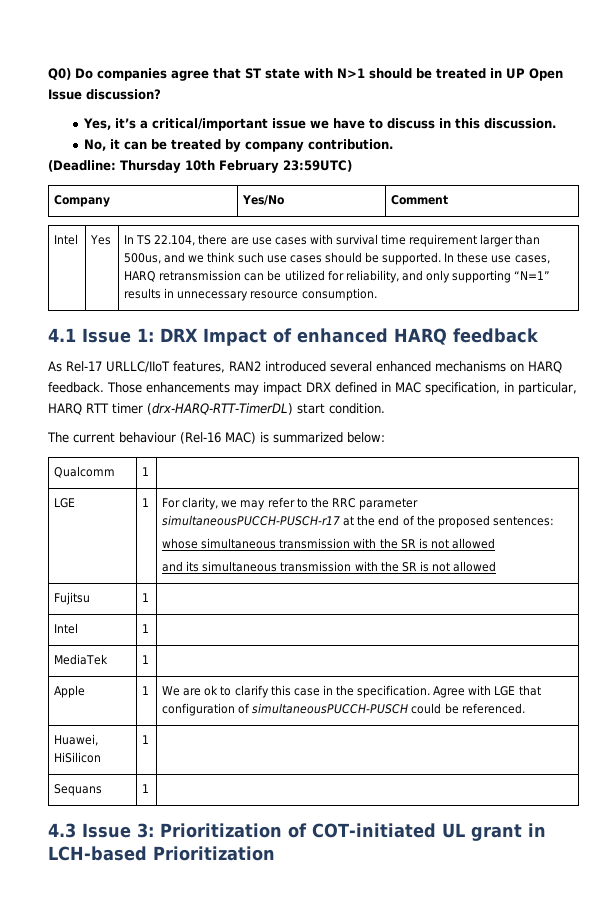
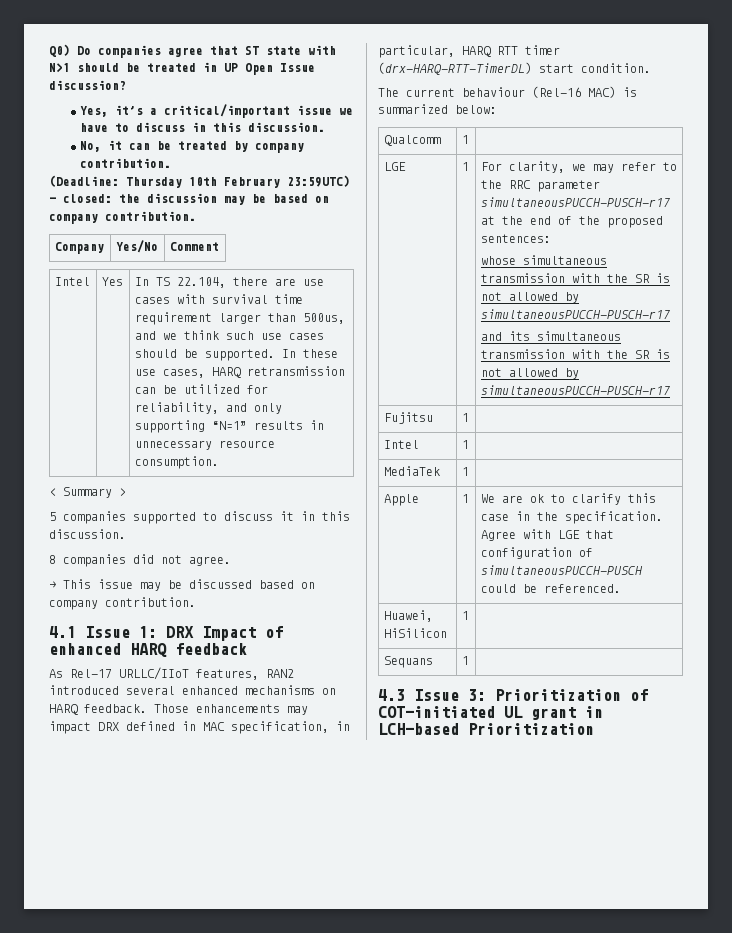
- (Deadline: Thursday 10th February 23:59UTC)
+ (Deadline: Thursday 10th February 23:59UTC) – closed: the discussion may be based on company contribution.
+ < Summary >
+ 5 companies supported to discuss it in this discussion.
+ 8 companies did not agree.
+ → This issue may be discussed based on company contribution.
- whose simultaneous transmission with the SR is not allowed
+ whose simultaneous transmission with the SR is not allowed by simultaneousPUCCH-PUSCH-r17
- and its simultaneous transmission with the SR is not allowed
+ and its simultaneous transmission with the SR is not allowed by simultaneousPUCCH-PUSCH-r17

